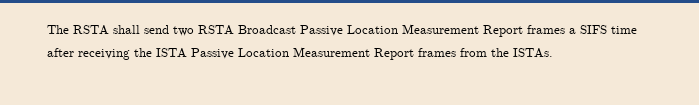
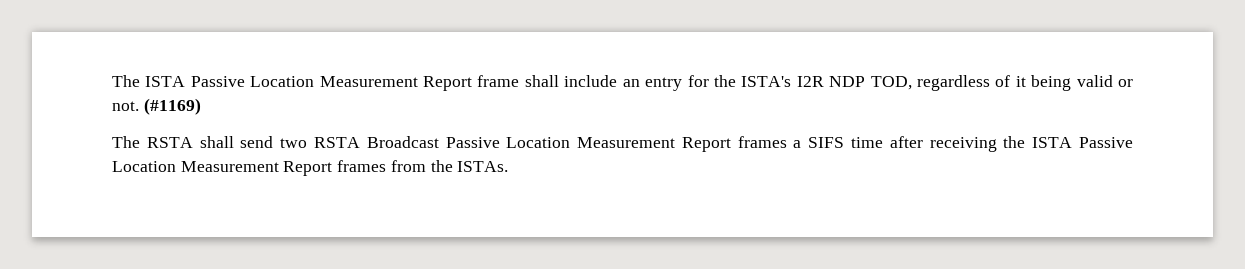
+ The ISTA Passive Location Measurement Report frame shall include an entry for the ISTA's I2R NDP TOD, regardless of it being valid or not. (#1169)

